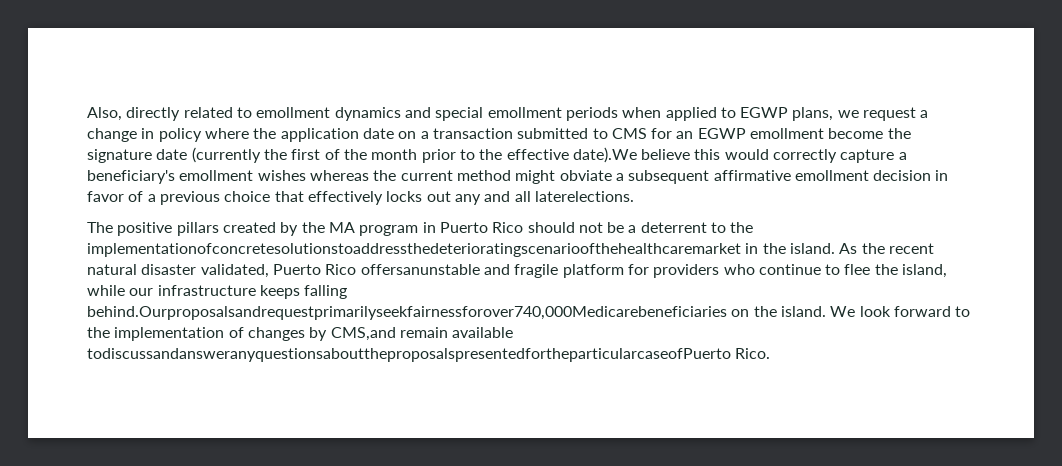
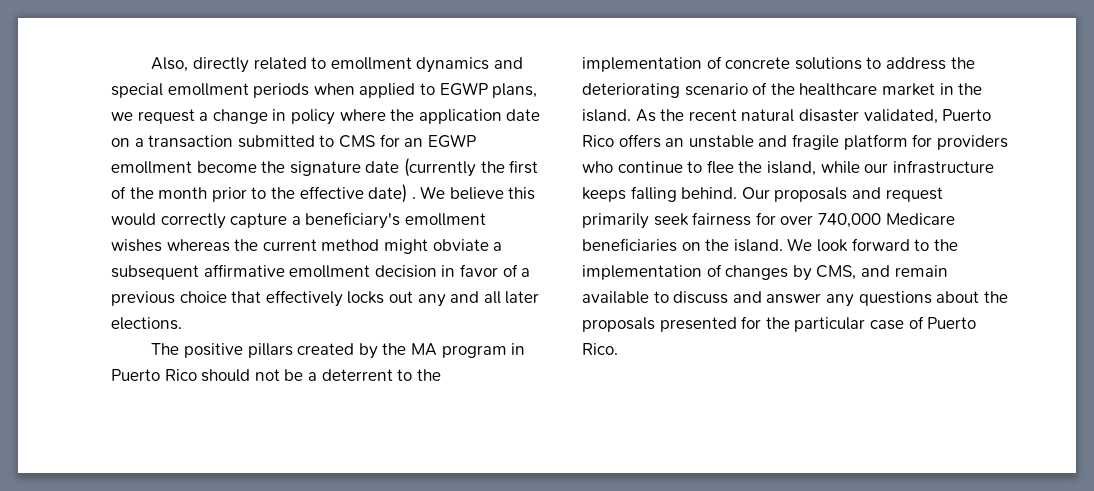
- Also, directly related to emollment dynamics and special emollment periods when applied to EGWP plans, we request a change in policy where the application date on a transaction submitted to CMS for an EGWP emollment become the signature date (currently the first of the month prior to the effective date).We believe this would correctly capture a beneficiary's emollment wishes whereas the current method might obviate a subsequent affirmative emollment decision in favor of a previous choice that effectively locks out any and all laterelections.
+ Also, directly related to emollment dynamics and special emollment periods when applied to EGWP plans, we request a change in policy where the application date on a transaction submitted to CMS for an EGWP emollment become the signature date (currently the first of the month prior to the effective date) . We believe this would correctly capture a beneficiary's emollment wishes whereas the current method might obviate a subsequent affirmative emollment decision in favor of a previous choice that effectively locks out any and all later elections.
- The positive pillars created by the MA program in Puerto Rico should not be a deterrent to the implementationofconcretesolutionstoaddressthedeterioratingscenarioofthehealthcaremarket in the island.
+ The positive pillars created by the MA program in Puerto Rico should not be a deterrent to the implementation of concrete solutions to address the deteriorating scenario of the healthcare market in the island.
- As the recent natural disaster validated, Puerto Rico offersanunstable and fragile platform for providers who continue to flee the island, while our infrastructure keeps falling behind.Ourproposalsandrequestprimarilyseekfairnessforover740,000Medicarebeneficiaries on the island.
+ As the recent natural disaster validated, Puerto Rico offers an unstable and fragile platform for providers who continue to flee the island, while our infrastructure keeps falling behind. Our proposals and request primarily seek fairness for over 740,000 Medicare beneficiaries on the island.
- We look forward to the implementation of changes by CMS,and remain available todiscussandansweranyquestionsabouttheproposalspresentedfortheparticularcaseofPuerto Rico.
+ We look forward to the implementation of changes by CMS, and remain available to discuss and answer any questions about the proposals presented for the particular case of Puerto Rico.

